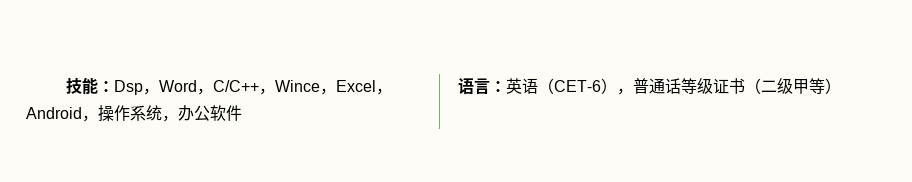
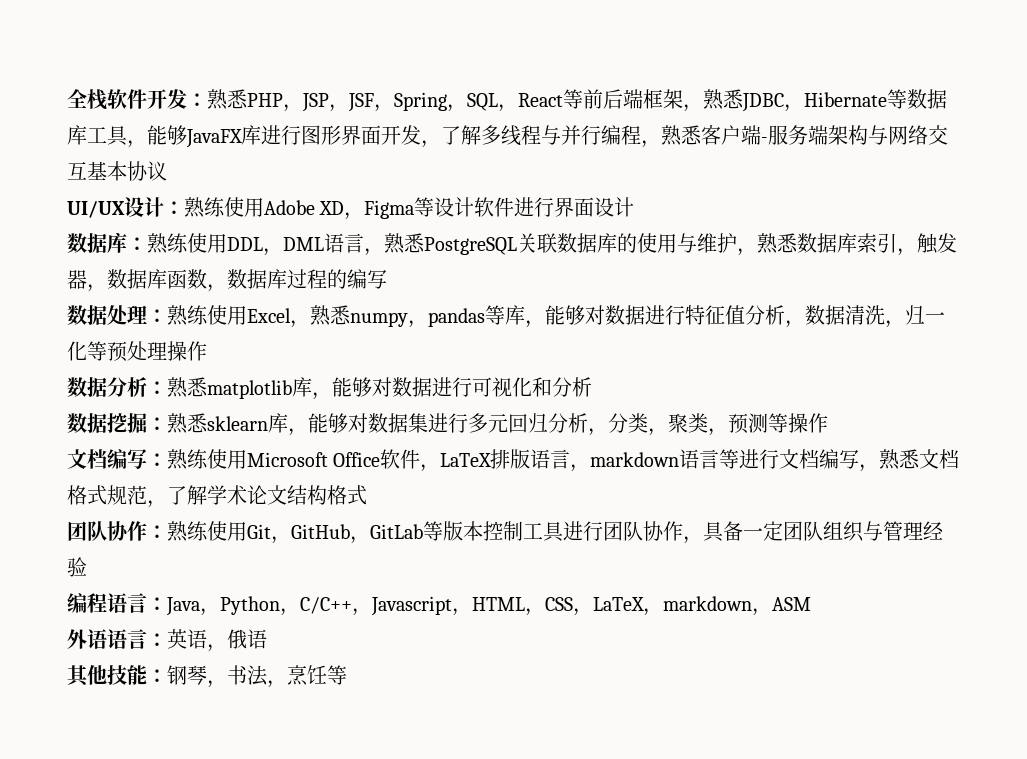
- 技能：Dsp，Word，C/C++，Wince，Excel，Android，操作系统，办公软件
- 语言：英语（CET-6），普通话等级证书（二级甲等）
+ 全栈软件开发：熟悉PHP，JSP，JSF，Spring，SQL，React等前后端框架，熟悉JDBC，Hibernate等数据库工具，能够JavaFX库进行图形界面开发，了解多线程与并行编程，熟悉客户端-服务端架构与网络交互基本协议
+ UI/UX设计：熟练使用Adobe XD，Figma等设计软件进行界面设计
+ 数据库：熟练使用DDL，DML语言，熟悉PostgreSQL关联数据库的使用与维护，熟悉数据库索引，触发器，数据库函数，数据库过程的编写
+ 数据处理：熟练使用Excel，熟悉numpy，pandas等库，能够对数据进行特征值分析，数据清洗，归一化等预处理操作
+ 数据分析：熟悉matplotlib库，能够对数据进行可视化和分析
+ 数据挖掘：熟悉sklearn库，能够对数据集进行多元回归分析，分类，聚类，预测等操作
+ 文档编写：熟练使用Microsoft Office软件，LaTeX排版语言，markdown语言等进行文档编写，熟悉文档格式规范，了解学术论文结构格式
+ 团队协作：熟练使用Git，GitHub，GitLab等版本控制工具进行团队协作，具备一定团队组织与管理经验
+ 编程语言：Java，Python，C/C++，Javascript，HTML，CSS，LaTeX，markdown，ASM
+ 外语语言：英语，俄语
+ 其他技能：钢琴，书法，烹饪等

